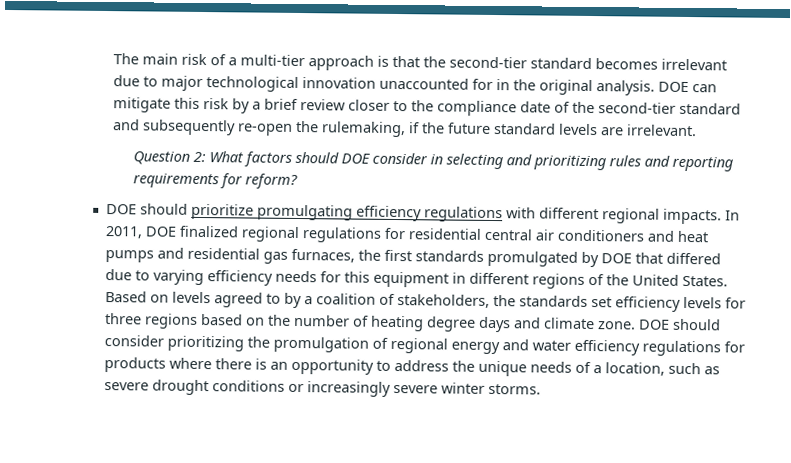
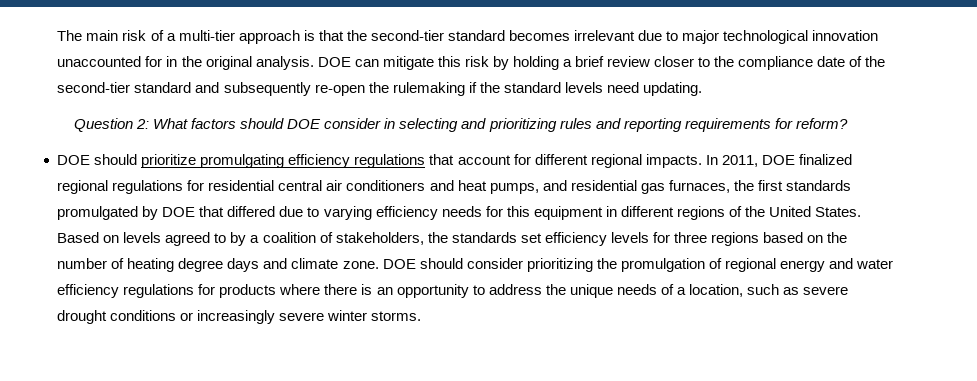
- DOE can mitigate this risk by a brief review closer to the compliance date of the second-tier standard and subsequently re-open the rulemaking, if the future standard levels are irrelevant.
+ DOE can mitigate this risk by holding a brief review closer to the compliance date of the second-tier standard and subsequently re-open the rulemaking if the standard levels need updating.
- DOE should prioritize promulgating efficiency regulations with different regional impacts.
+ DOE should prioritize promulgating efficiency regulations that account for different regional impacts.
- In 2011, DOE finalized regional regulations for residential central air conditioners and heat pumps and residential gas furnaces, the first standards promulgated by DOE that differed due to varying efficiency needs for this equipment in different regions of the United States.
+ In 2011, DOE finalized regional regulations for residential central air conditioners and heat pumps, and residential gas furnaces, the first standards promulgated by DOE that differed due to varying efficiency needs for this equipment in different regions of the United States.

